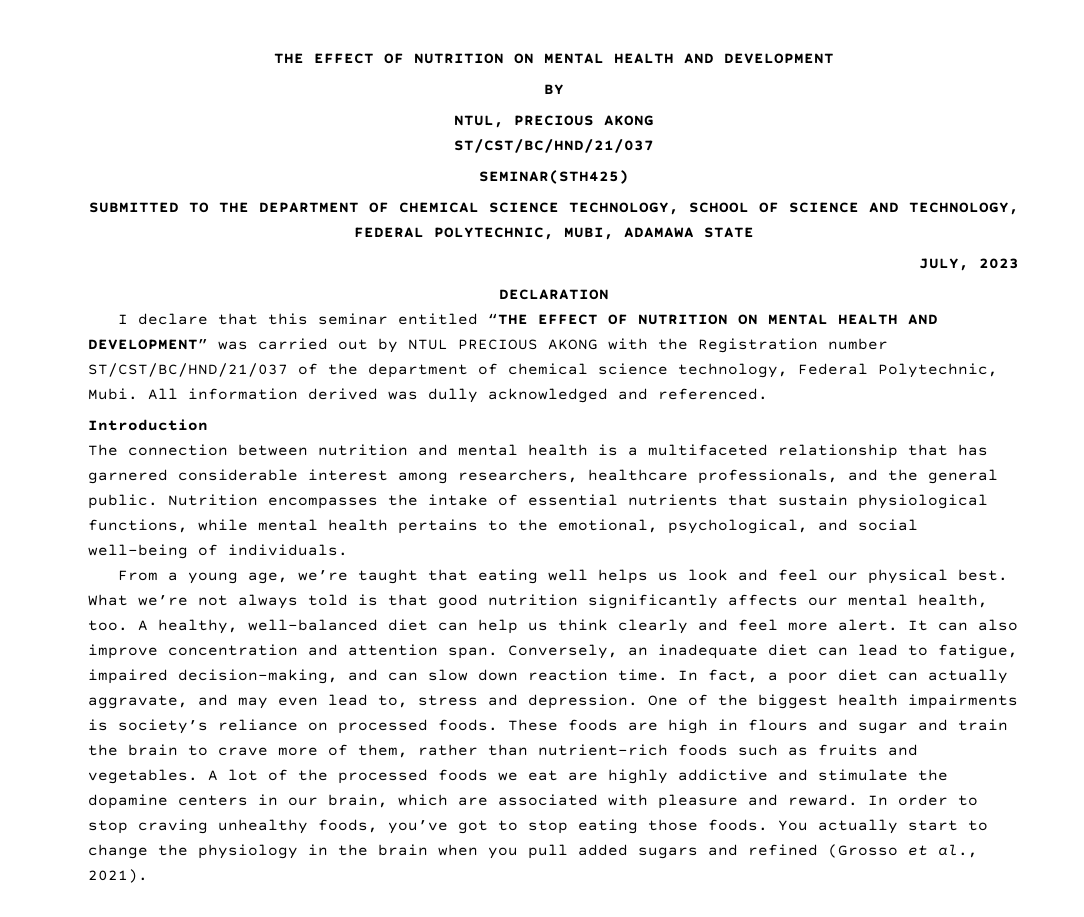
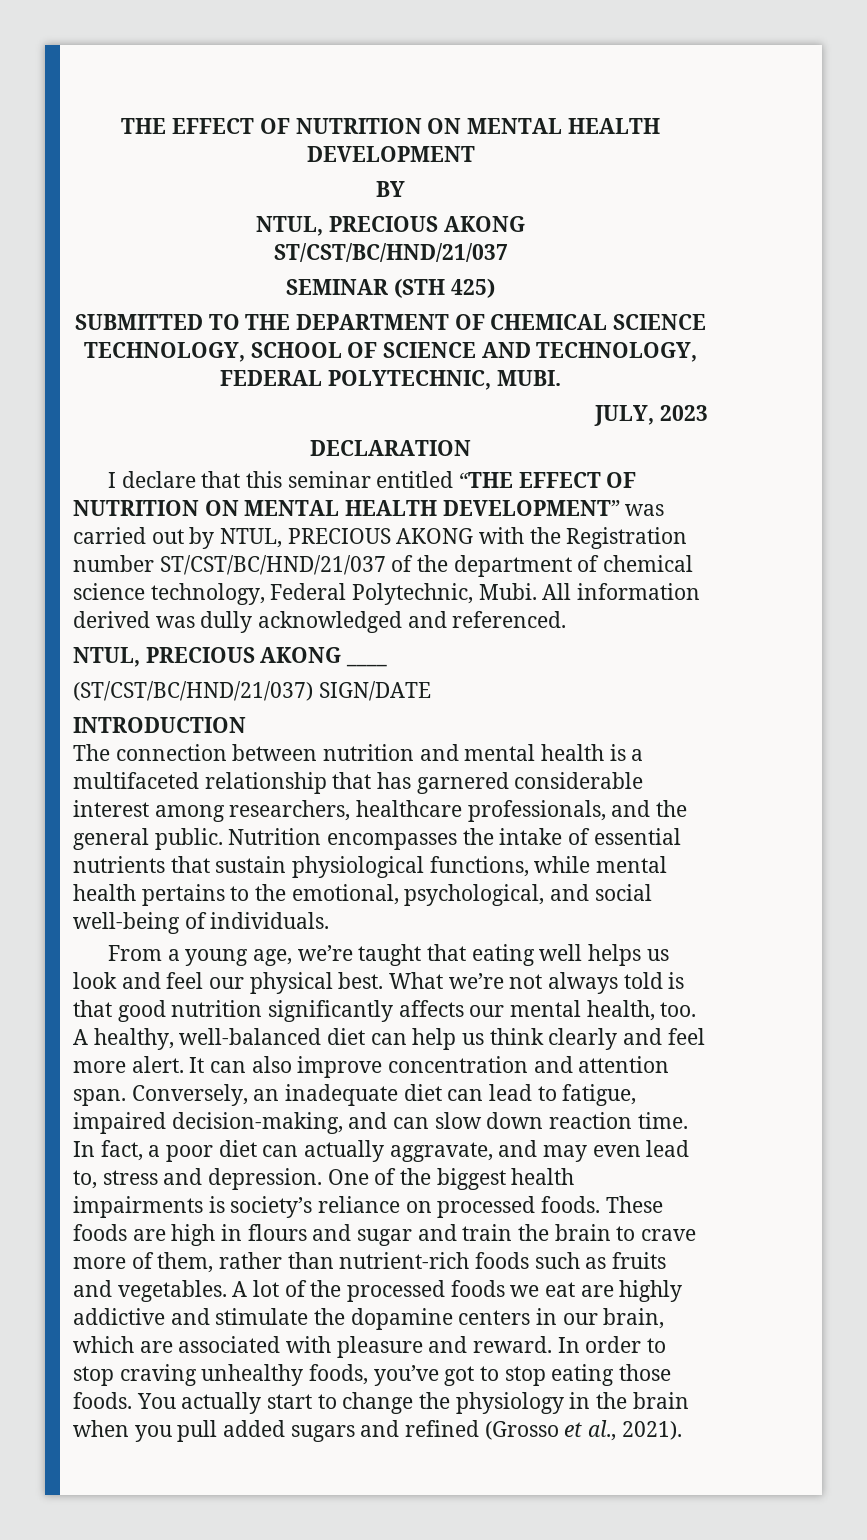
- THE EFFECT OF NUTRITION ON MENTAL HEALTH AND DEVELOPMENT
+ THE EFFECT OF NUTRITION ON MENTAL HEALTH DEVELOPMENT
- SEMINAR(STH425)
+ SEMINAR (STH 425)
- SUBMITTED TO THE DEPARTMENT OF CHEMICAL SCIENCE TECHNOLOGY, SCHOOL OF SCIENCE AND TECHNOLOGY, FEDERAL POLYTECHNIC, MUBI, ADAMAWA STATE
+ SUBMITTED TO THE DEPARTMENT OF CHEMICAL SCIENCE TECHNOLOGY, SCHOOL OF SCIENCE AND TECHNOLOGY, FEDERAL POLYTECHNIC, MUBI.
- I declare that this seminar entitled “THE EFFECT OF NUTRITION ON MENTAL HEALTH AND DEVELOPMENT” was carried out by NTUL PRECIOUS AKONG with the Registration number ST/CST/BC/HND/21/037 of the department of chemical science technology, Federal Polytechnic, Mubi.
+ I declare that this seminar entitled “THE EFFECT OF NUTRITION ON MENTAL HEALTH DEVELOPMENT” was carried out by NTUL, PRECIOUS AKONG with the Registration number ST/CST/BC/HND/21/037 of the department of chemical science technology, Federal Polytechnic, Mubi.
- Introduction
+ NTUL, PRECIOUS AKONG ____
+ (ST/CST/BC/HND/21/037) SIGN/DATE
+ INTRODUCTION

